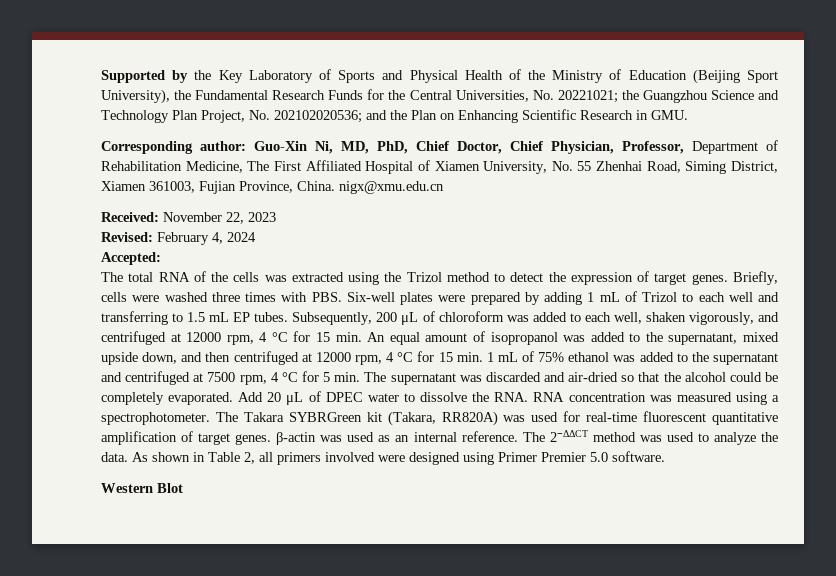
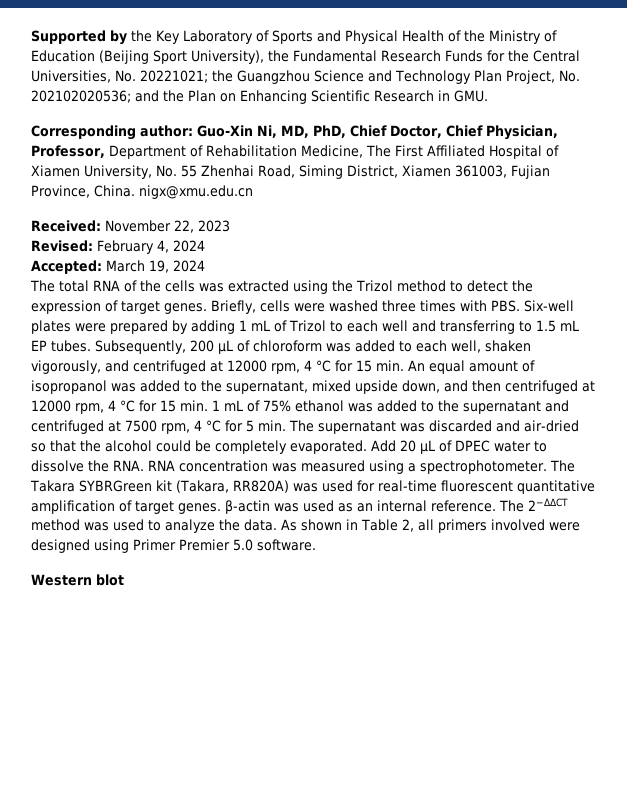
- Accepted:
+ Accepted: March 19, 2024
- Western Blot
+ Western blot

